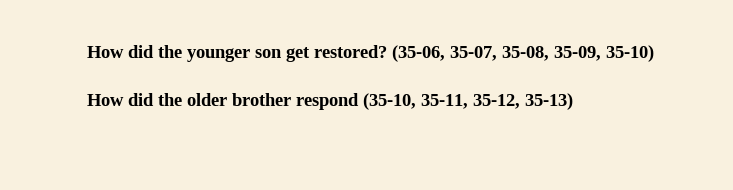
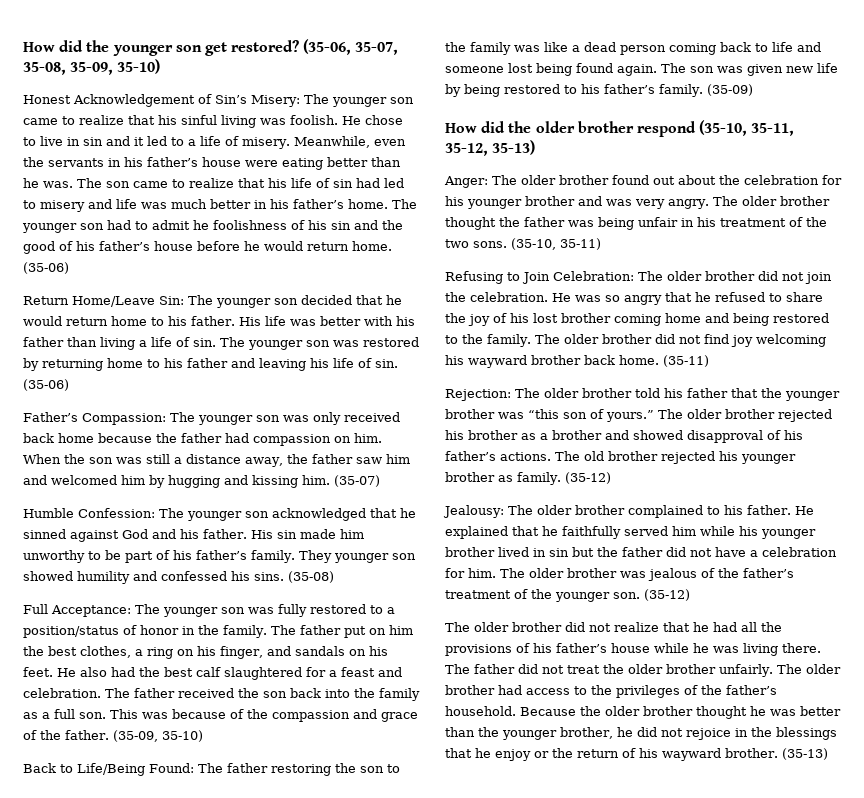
+ Honest Acknowledgement of Sin’s Misery: The younger son came to realize that his sinful living was foolish. He chose to live in sin and it led to a life of misery. Meanwhile, even the servants in his father’s house were eating better than he was. The son came to realize that his life of sin had led to misery and life was much better in his father’s home. The younger son had to admit he foolishness of his sin and the good of his father’s house before he would return home. (35-06)
+ Return Home/Leave Sin: The younger son decided that he would return home to his father. His life was better with his father than living a life of sin. The younger son was restored by returning home to his father and leaving his life of sin. (35-06)
+ Father’s Compassion: The younger son was only received back home because the father had compassion on him. When the son was still a distance away, the father saw him and welcomed him by hugging and kissing him. (35-07)
+ Humble Confession: The younger son acknowledged that he sinned against God and his father. His sin made him unworthy to be part of his father’s family. They younger son showed humility and confessed his sins. (35-08)
+ Full Acceptance: The younger son was fully restored to a position/status of honor in the family. The father put on him the best clothes, a ring on his finger, and sandals on his feet. He also had the best calf slaughtered for a feast and celebration. The father received the son back into the family as a full son. This was because of the compassion and grace of the father. (35-09, 35-10)
+ Back to Life/Being Found: The father restoring the son to the family was like a dead person coming back to life and someone lost being found again. The son was given new life by being restored to his father’s family. (35-09)
+ Anger: The older brother found out about the celebration for his younger brother and was very angry. The older brother thought the father was being unfair in his treatment of the two sons. (35-10, 35-11)
+ Refusing to Join Celebration: The older brother did not join the celebration. He was so angry that he refused to share the joy of his lost brother coming home and being restored to the family. The older brother did not find joy welcoming his wayward brother back home. (35-11)
+ Rejection: The older brother told his father that the younger brother was “this son of yours.” The older brother rejected his brother as a brother and showed disapproval of his father’s actions. The old brother rejected his younger brother as family. (35-12)
+ Jealousy: The older brother complained to his father. He explained that he faithfully served him while his younger brother lived in sin but the father did not have a celebration for him. The older brother was jealous of the father’s treatment of the younger son. (35-12)
+ The older brother did not realize that he had all the provisions of his father’s house while he was living there. The father did not treat the older brother unfairly. The older brother had access to the privileges of the father’s household. Because the older brother thought he was better than the younger brother, he did not rejoice in the blessings that he enjoy or the return of his wayward brother. (35-13)

